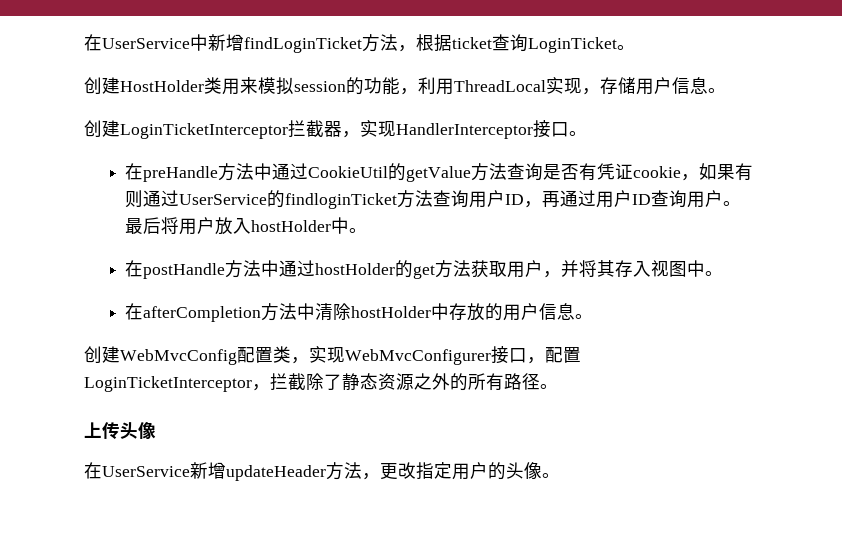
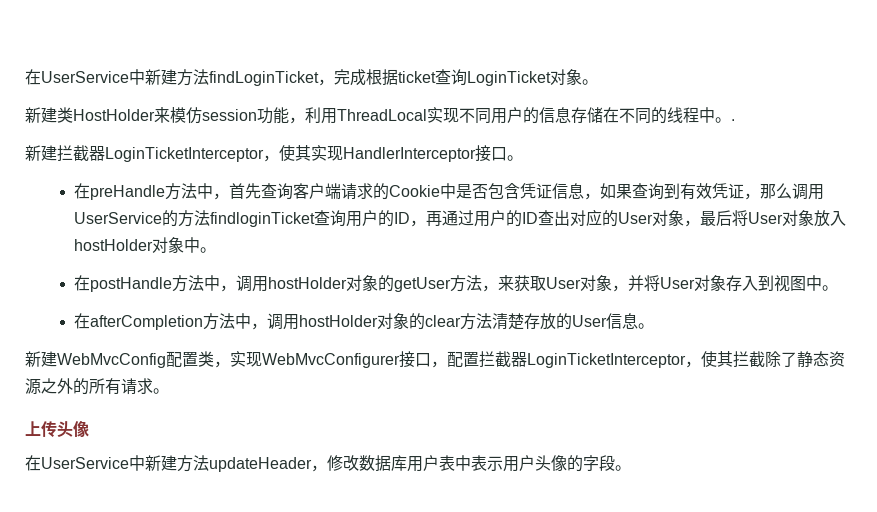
- 在UserService中新增findLoginTicket方法，根据ticket查询LoginTicket。
- 创建HostHolder类用来模拟session的功能，利用ThreadLocal实现，存储用户信息。
- 创建LoginTicketInterceptor拦截器，实现HandlerInterceptor接口。
+ 在UserService中新建方法findLoginTicket，完成根据ticket查询LoginTicket对象。
+ 新建类HostHolder来模仿session功能，利用ThreadLocal实现不同用户的信息存储在不同的线程中。.
+ 新建拦截器LoginTicketInterceptor，使其实现HandlerInterceptor接口。
- 在preHandle方法中通过CookieUtil的getValue方法查询是否有凭证cookie，如果有则通过UserService的findloginTicket方法查询用户ID，再通过用户ID查询用户。最后将用户放入hostHolder中。
+ 在preHandle方法中，首先查询客户端请求的Cookie中是否包含凭证信息，如果查询到有效凭证，那么调用UserService的方法findloginTicket查询用户的ID，再通过用户的ID查出对应的User对象，最后将User对象放入hostHolder对象中。
- 在postHandle方法中通过hostHolder的get方法获取用户，并将其存入视图中。
+ 在postHandle方法中，调用hostHolder对象的getUser方法，来获取User对象，并将User对象存入到视图中。
- 在afterCompletion方法中清除hostHolder中存放的用户信息。
- 创建WebMvcConfig配置类，实现WebMvcConfigurer接口，配置LoginTicketInterceptor，拦截除了静态资源之外的所有路径。
+ 在afterCompletion方法中，调用hostHolder对象的clear方法清楚存放的User信息。
+ 新建WebMvcConfig配置类，实现WebMvcConfigurer接口，配置拦截器LoginTicketInterceptor，使其拦截除了静态资源之外的所有请求。
- 在UserService新增updateHeader方法，更改指定用户的头像。
+ 在UserService中新建方法updateHeader，修改数据库用户表中表示用户头像的字段。

